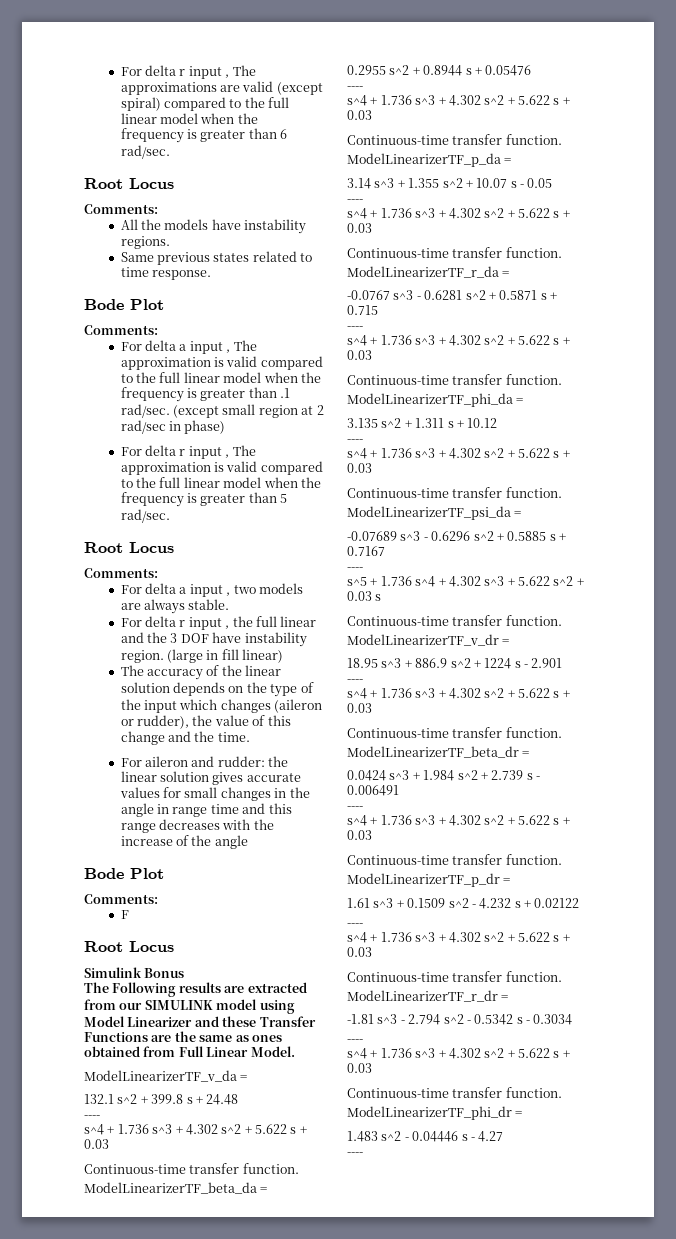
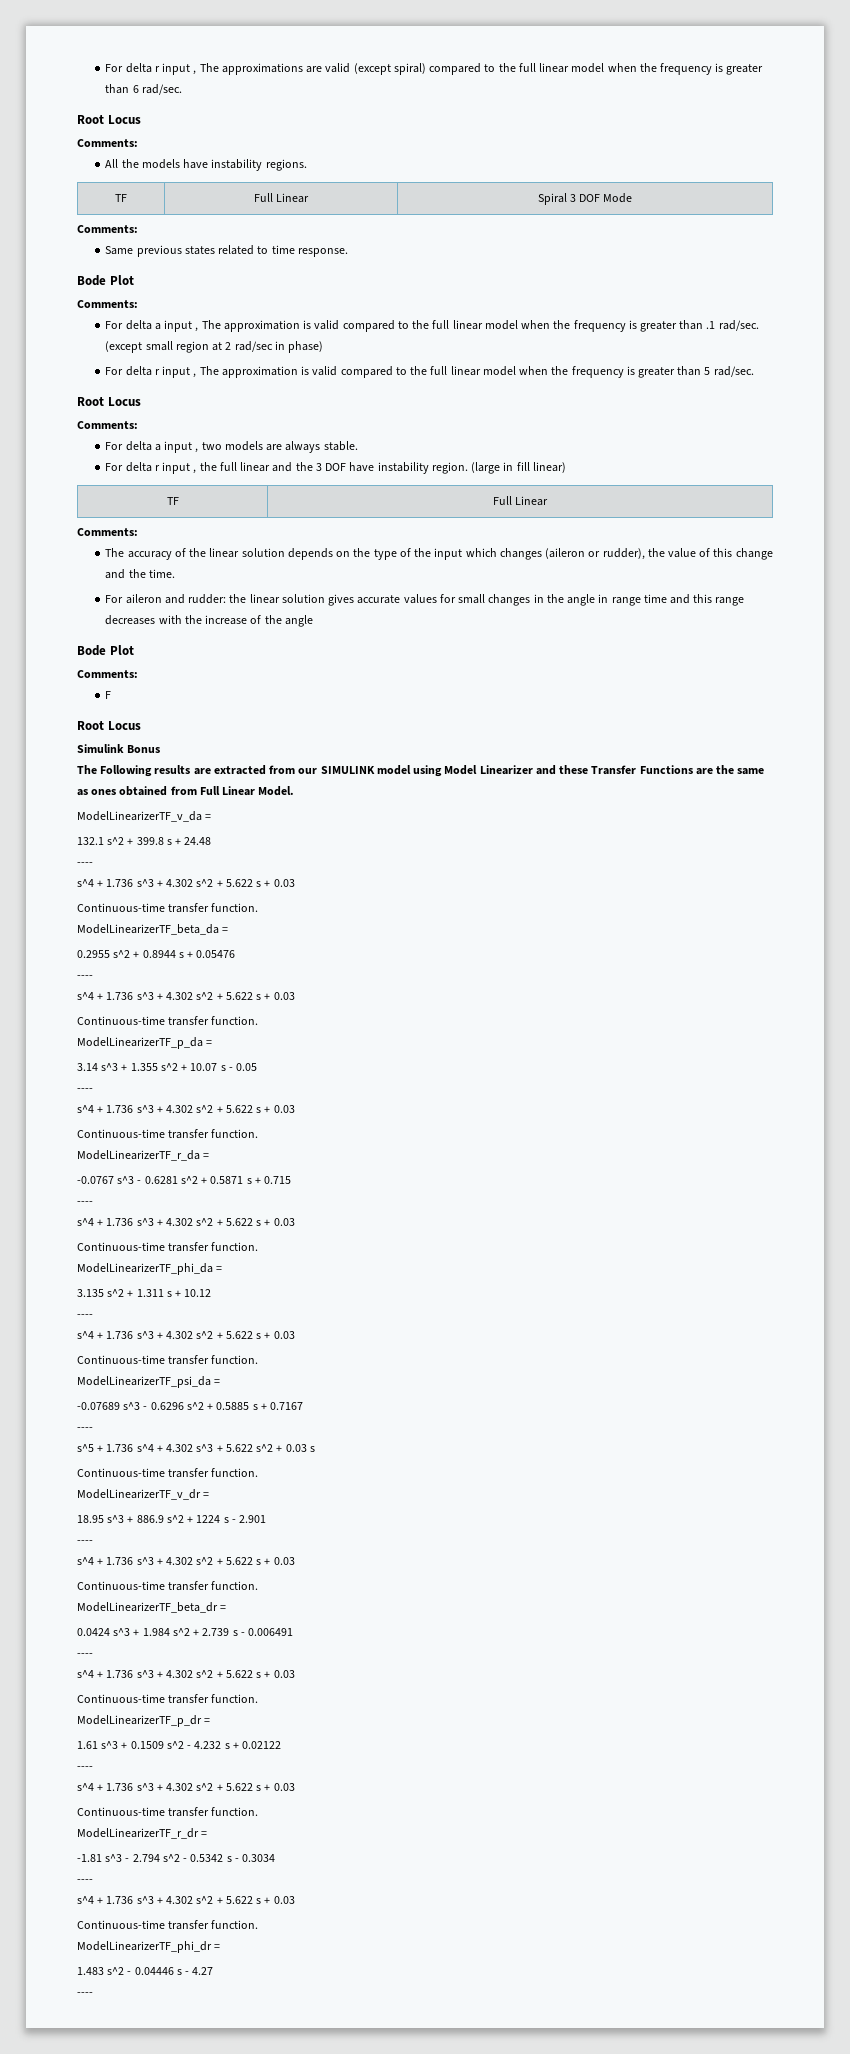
+ TF | Full Linear | Spiral 3 DOF Mode
+ Comments:
  (large in fill linear)
+ TF | Full Linear
+ Comments:

